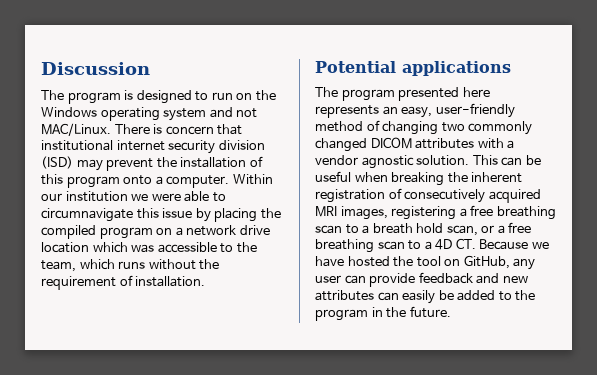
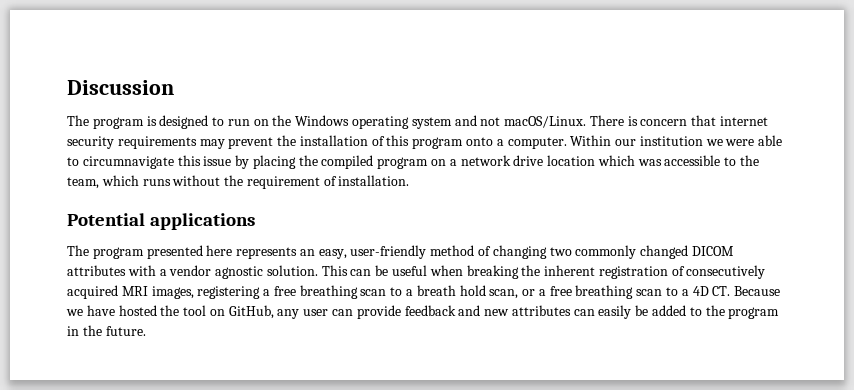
- The program is designed to run on the Windows operating system and not MAC/Linux.
+ The program is designed to run on the Windows operating system and not macOS/Linux.
- There is concern that institutional internet security division (ISD) may prevent the installation of this program onto a computer.
+ There is concern that internet security requirements may prevent the installation of this program onto a computer.

